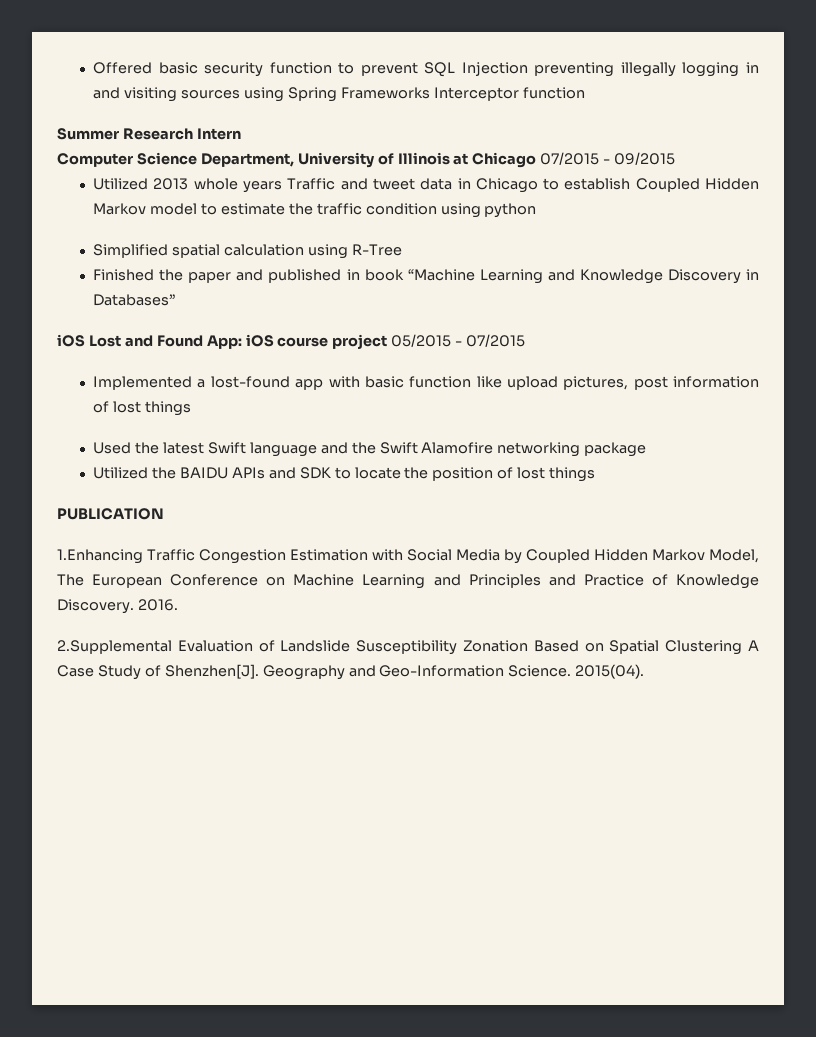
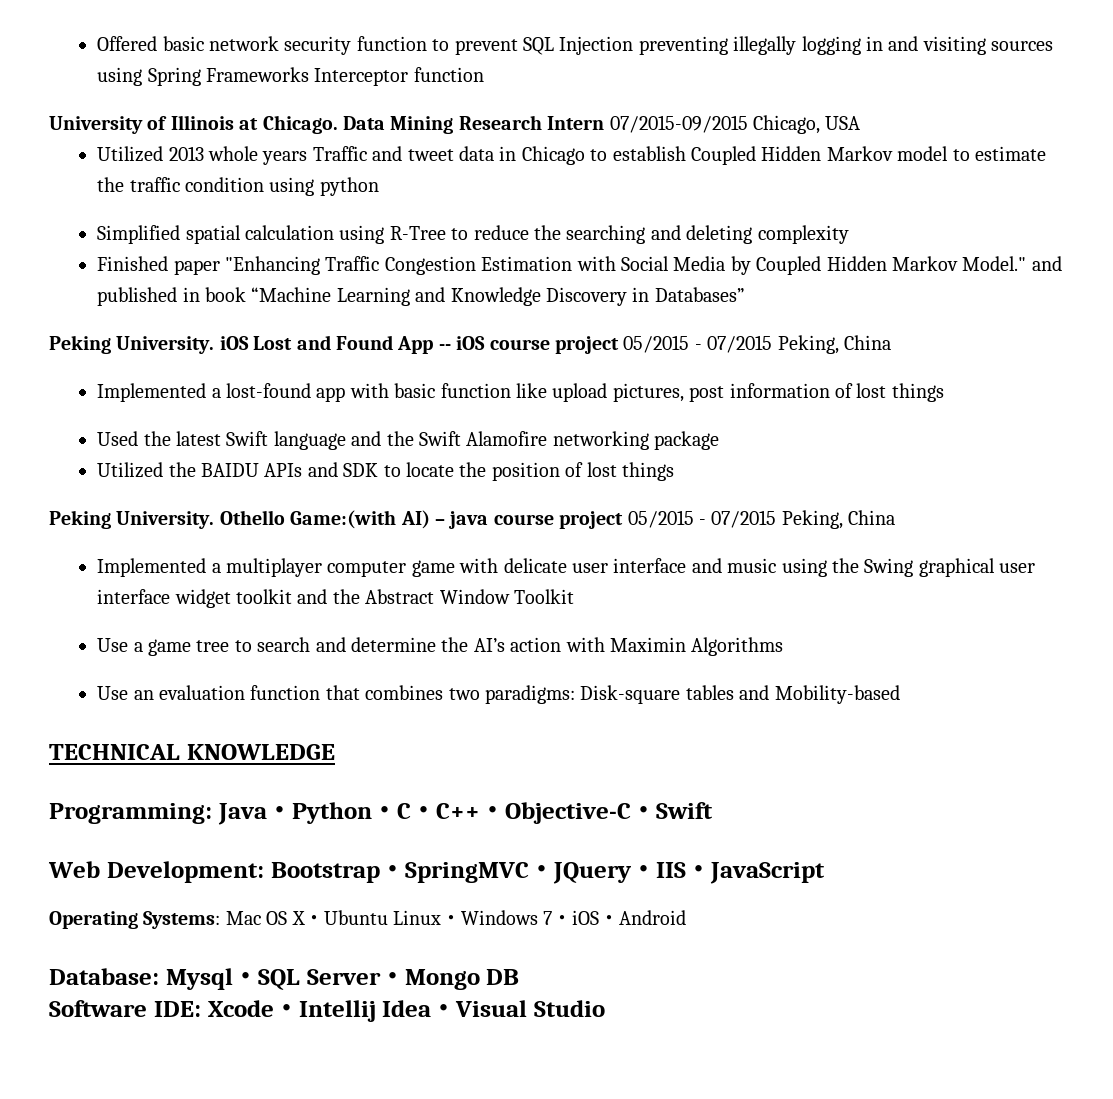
- Offered basic security function to prevent SQL Injection preventing illegally logging in and visiting sources using Spring Frameworks Interceptor function
+ Offered basic network security function to prevent SQL Injection preventing illegally logging in and visiting sources using Spring Frameworks Interceptor function
- Summer Research Intern
- Computer Science Department, University of Illinois at Chicago 07/2015 - 09/2015
+ University of Illinois at Chicago. Data Mining Research Intern 07/2015-09/2015 Chicago, USA
- Simplified spatial calculation using R-Tree
- Finished the paper and published in book “Machine Learning and Knowledge Discovery in Databases”
+ Simplified spatial calculation using R-Tree to reduce the searching and deleting complexity
+ Finished paper "Enhancing Traffic Congestion Estimation with Social Media by Coupled Hidden Markov Model." and published in book “Machine Learning and Knowledge Discovery in Databases”
- iOS Lost and Found App: iOS course project 05/2015 - 07/2015
+ Peking University. iOS Lost and Found App -- iOS course project 05/2015 - 07/2015 Peking, China
- PUBLICATION
- 1.Enhancing Traffic Congestion Estimation with Social Media by Coupled Hidden Markov Model, The European Conference on Machine Learning and Principles and Practice of Knowledge Discovery. 2016.
- 2.Supplemental Evaluation of Landslide Susceptibility Zonation Based on Spatial Clustering A Case Study of Shenzhen[J]. Geography and Geo-Information Science. 2015(04).
+ Peking University. Othello Game:(with AI) – java course project 05/2015 - 07/2015 Peking, China
+ Implemented a multiplayer computer game with delicate user interface and music using the Swing graphical user interface widget toolkit and the Abstract Window Toolkit
+ Use a game tree to search and determine the AI’s action with Maximin Algorithms
+ Use an evaluation function that combines two paradigms: Disk-square tables and Mobility-based
+ TECHNICAL KNOWLEDGE
+ Programming: Java・Python・C・C++・Objective-C・Swift
+ Web Development: Bootstrap・SpringMVC・JQuery・IIS・JavaScript
+ Operating Systems: Mac OS X・Ubuntu Linux・Windows 7・iOS・Android
+ Database: Mysql・SQL Server・Mongo DB
+ Software IDE: Xcode・Intellij Idea・Visual Studio

